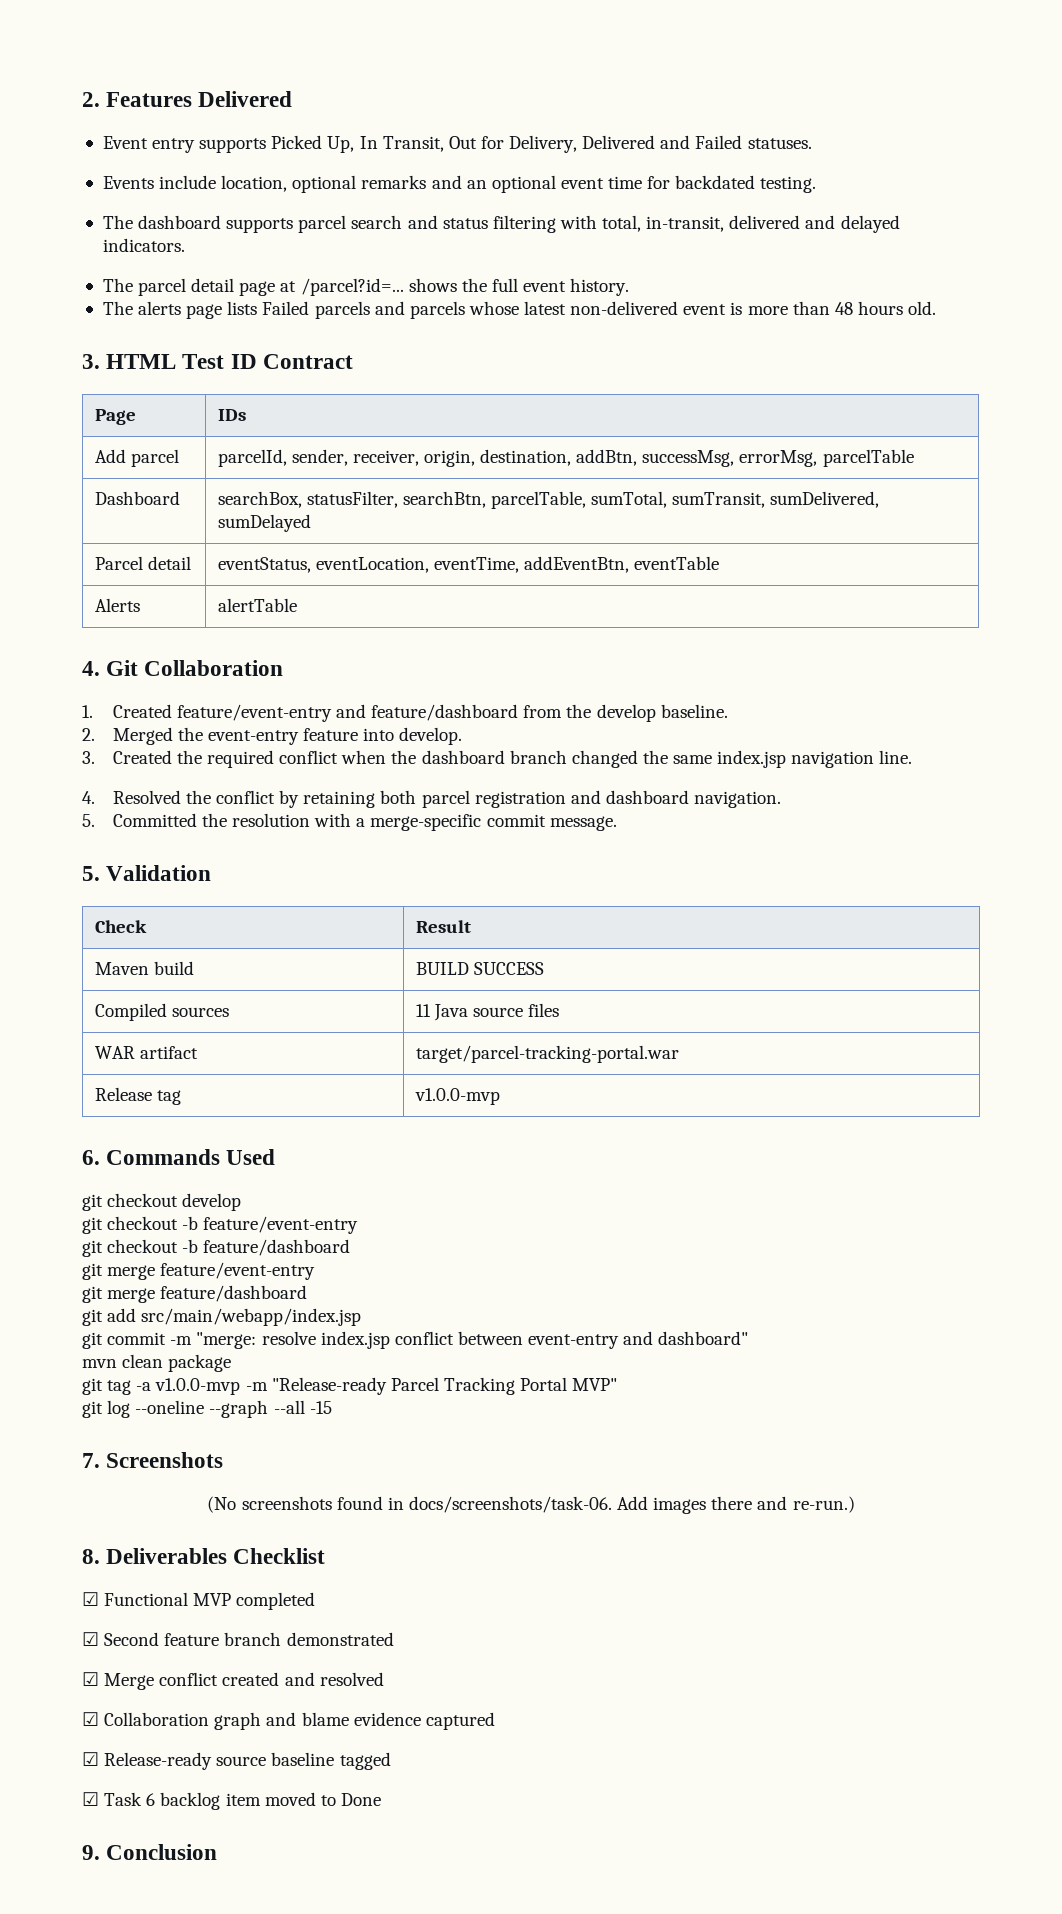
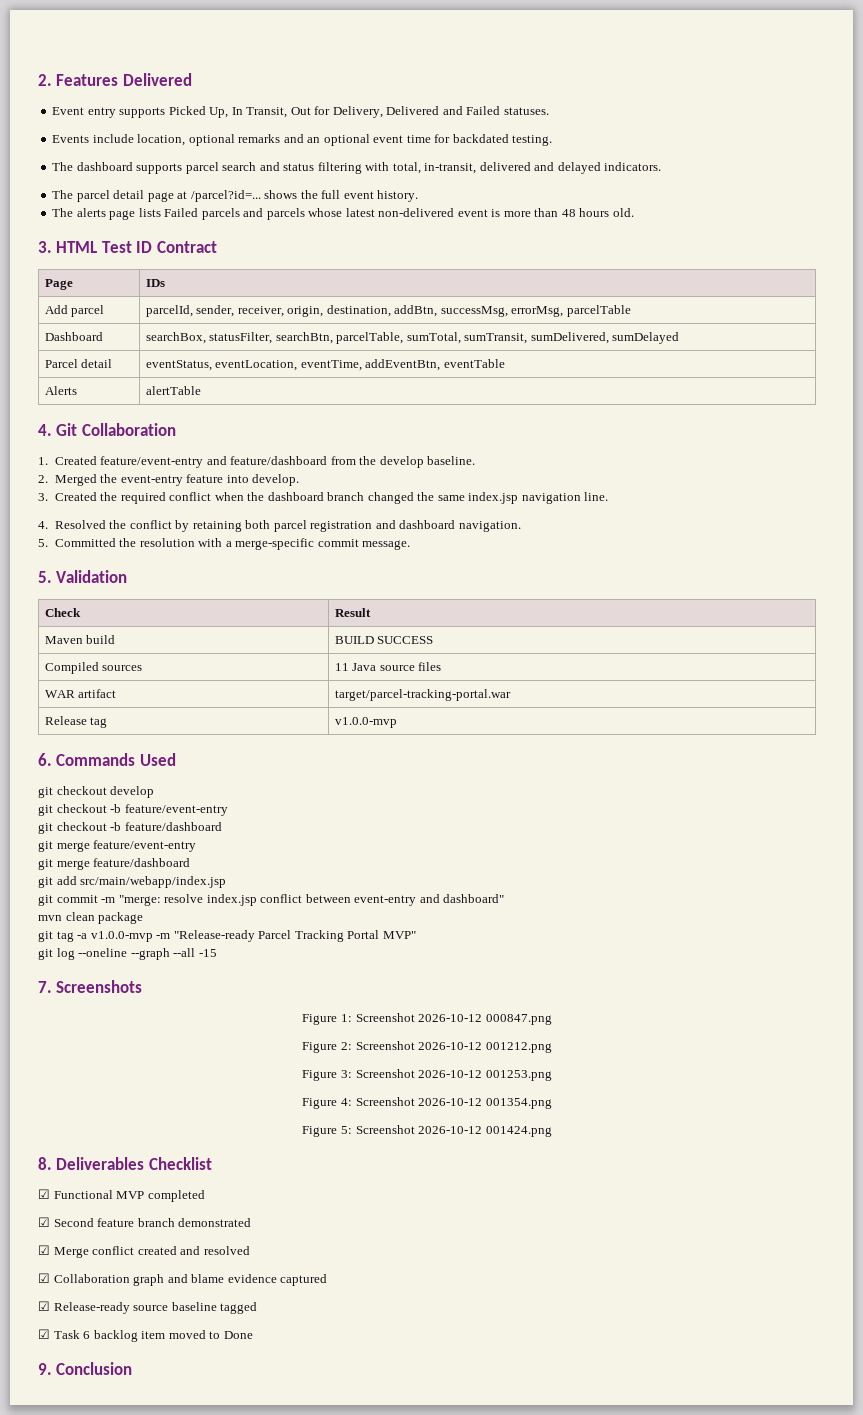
- (No screenshots found in docs/screenshots/task-06. Add images there and re-run.)
+ Figure 1: Screenshot 2026-10-12 000847.png
+ Figure 2: Screenshot 2026-10-12 001212.png
+ Figure 3: Screenshot 2026-10-12 001253.png
+ Figure 4: Screenshot 2026-10-12 001354.png
+ Figure 5: Screenshot 2026-10-12 001424.png

